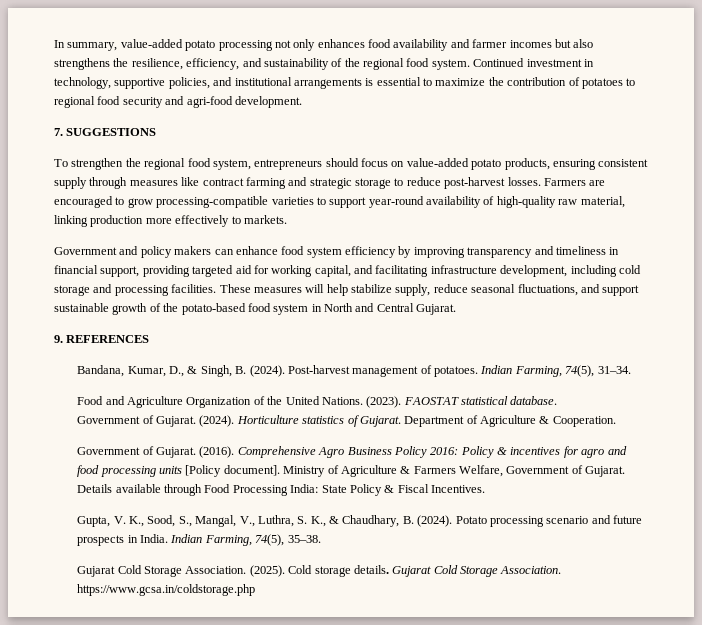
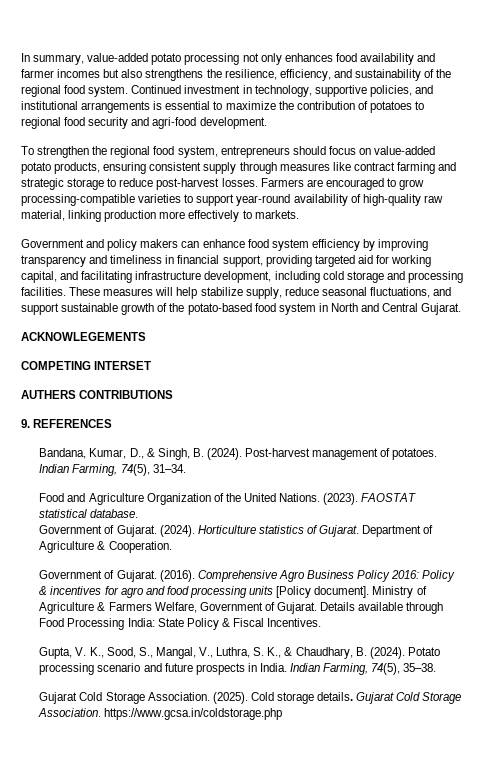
- 7. SUGGESTIONS
+ ACKNOWLEGEMENTS
+ COMPETING INTERSET
+ AUTHERS CONTRIBUTIONS

